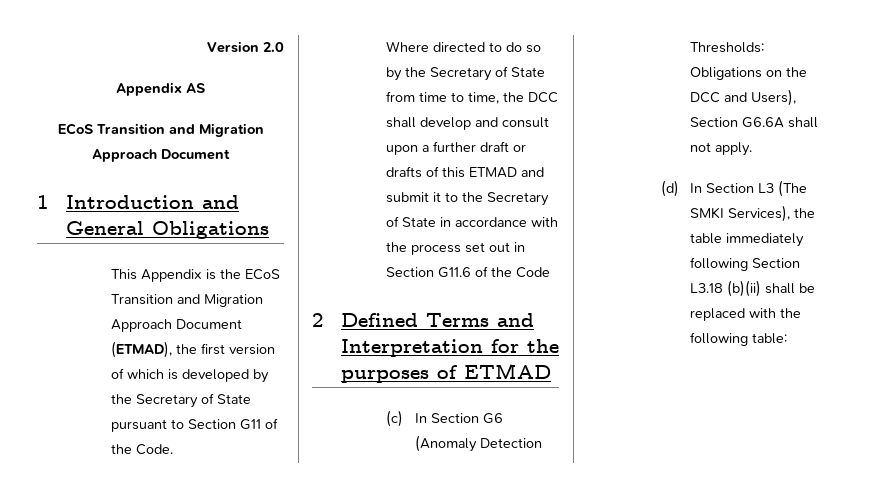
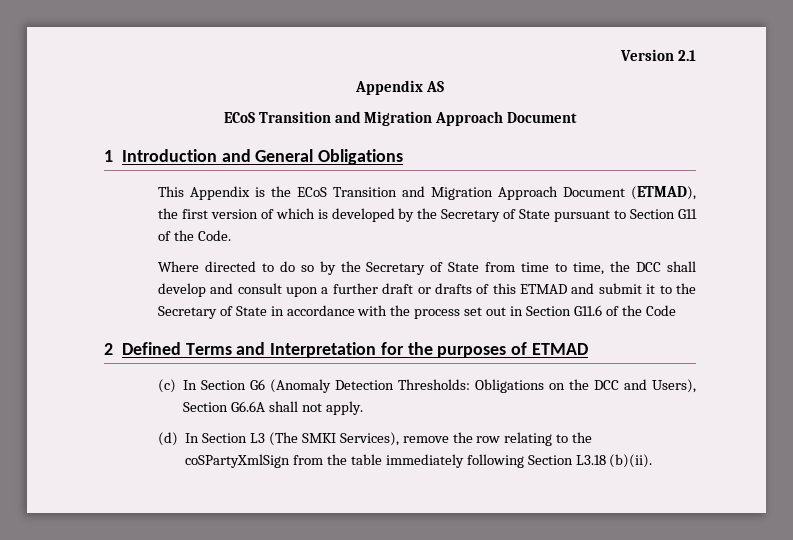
- Version 2.0
+ Version 2.1
- (d) In Section L3 (The SMKI Services), the table immediately following Section L3.18 (b)(ii) shall be replaced with the following table:
+ (d) In Section L3 (The SMKI Services), remove the row relating to the coSPartyXmlSign from the table immediately following Section L3.18 (b)(ii).

